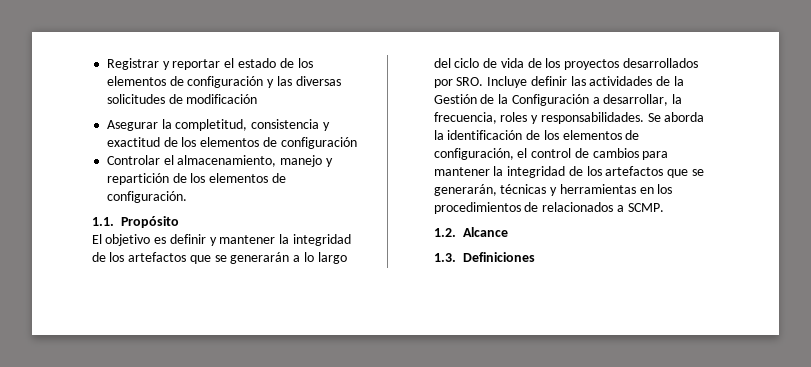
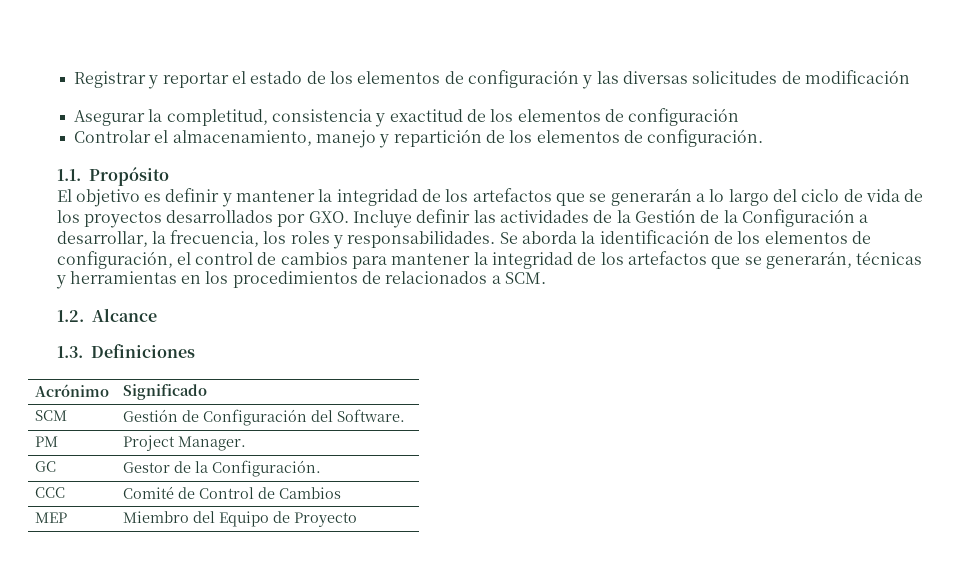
- El objetivo es definir y mantener la integridad de los artefactos que se generarán a lo largo del ciclo de vida de los proyectos desarrollados por SRO. Incluye definir las actividades de la Gestión de la Configuración a desarrollar, la frecuencia, roles y responsabilidades.
+ El objetivo es definir y mantener la integridad de los artefactos que se generarán a lo largo del ciclo de vida de los proyectos desarrollados por GXO. Incluye definir las actividades de la Gestión de la Configuración a desarrollar, la frecuencia, los roles y responsabilidades.
- Se aborda la identificación de los elementos de configuración, el control de cambios para mantener la integridad de los artefactos que se generarán, técnicas y herramientas en los procedimientos de relacionados a SCMP.
+ Se aborda la identificación de los elementos de configuración, el control de cambios para mantener la integridad de los artefactos que se generarán, técnicas y herramientas en los procedimientos de relacionados a SCM.
+ Acrónimo | Significado
+ SCM | Gestión de Configuración del Software.
+ PM | Project Manager.
+ GC | Gestor de la Configuración.
+ CCC | Comité de Control de Cambios
+ MEP | Miembro del Equipo de Proyecto

